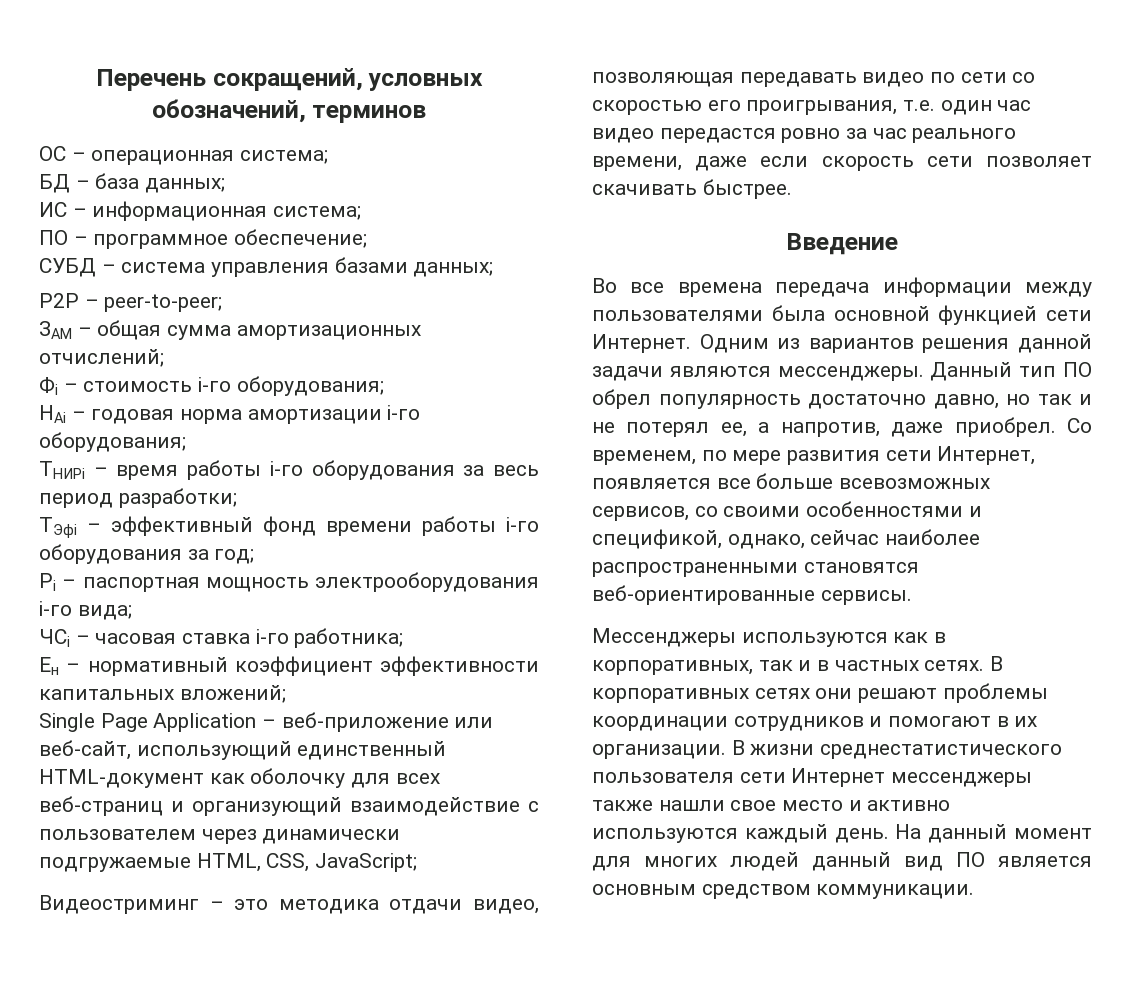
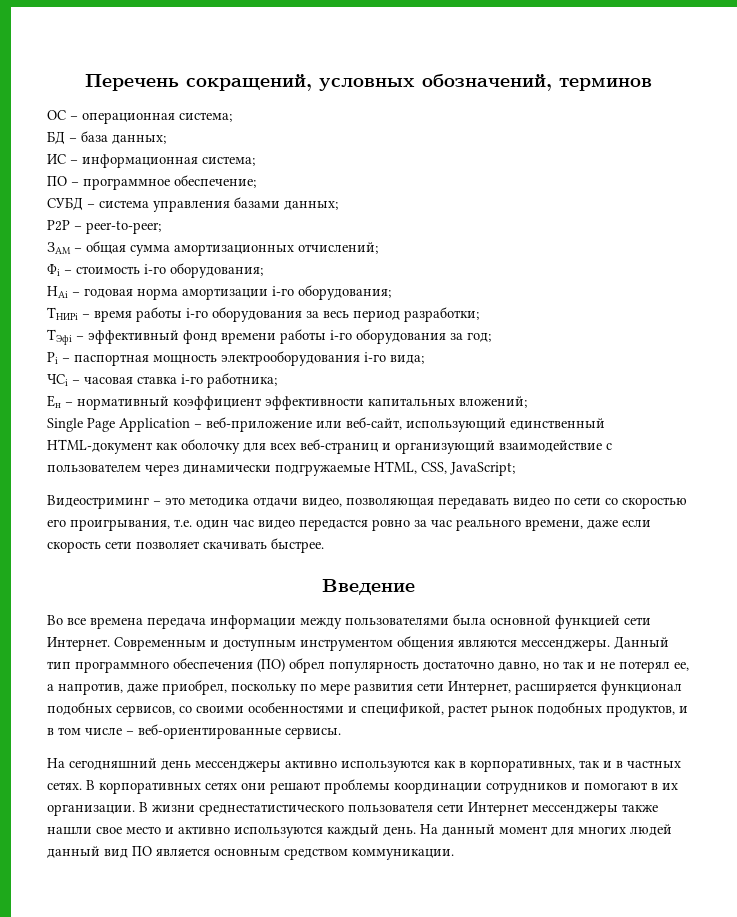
- Одним из вариантов решения данной задачи являются мессенджеры.
+ Современным и доступным инструментом общения являются мессенджеры.
- Данный тип ПО обрел популярность достаточно давно, но так и не потерял ее, а напротив, даже приобрел. Со временем, по мере развития сети Интернет, появляется все больше всевозможных сервисов, со своими особенностями и спецификой, однако, сейчас наиболее распространенными становятся веб-ориентированные сервисы.
- Мессенджеры используются как в корпоративных, так и в частных сетях.
+ Данный тип программного обеспечения (ПО) обрел популярность достаточно давно, но так и не потерял ее, а напротив, даже приобрел, поскольку по мере развития сети Интернет, расширяется функционал подобных сервисов, со своими особенностями и спецификой, растет рынок подобных продуктов, и в том числе – веб-ориентированные сервисы.
+ На сегодняшний день мессенджеры активно используются как в корпоративных, так и в частных сетях.

